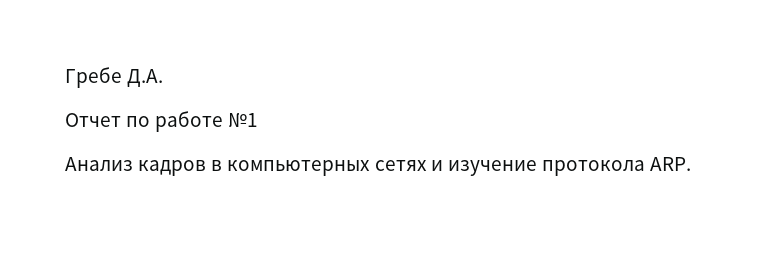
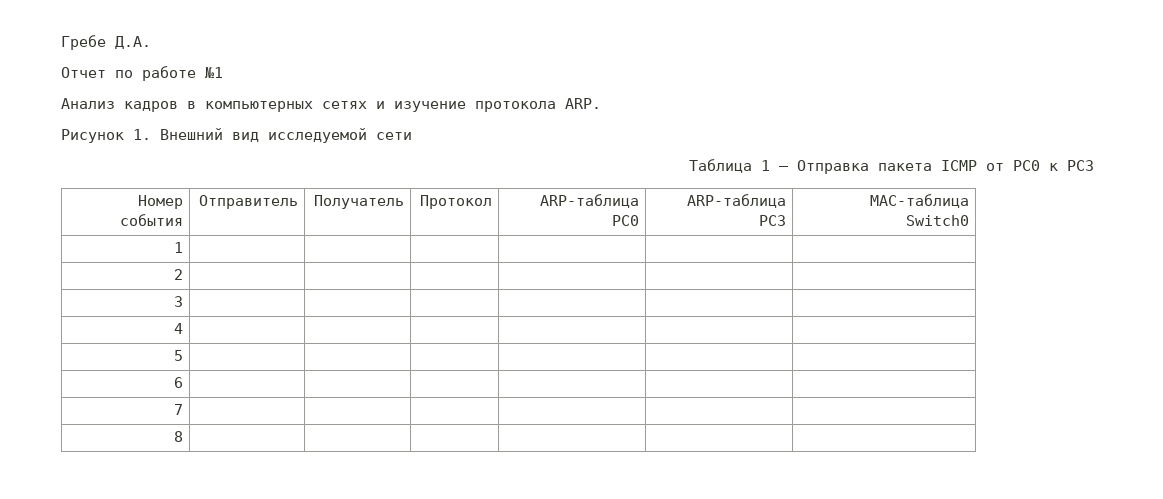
+ Рисунок 1. Внешний вид исследуемой сети
+ Таблица 1 – Отправка пакета ICMP от PC0 к PC3
+ Номер события | Отправитель | Получатель | Протокол | ARP-таблица PC0 | ARP-таблица PC3 | MAC-таблица Switch0
+ 1 | | | | | |
+ 2 | | | | | |
+ 3 | | | | | |
+ 4 | | | | | |
+ 5 | | | | | |
+ 6 | | | | | |
+ 7 | | | | | |
+ 8 | | | | | |

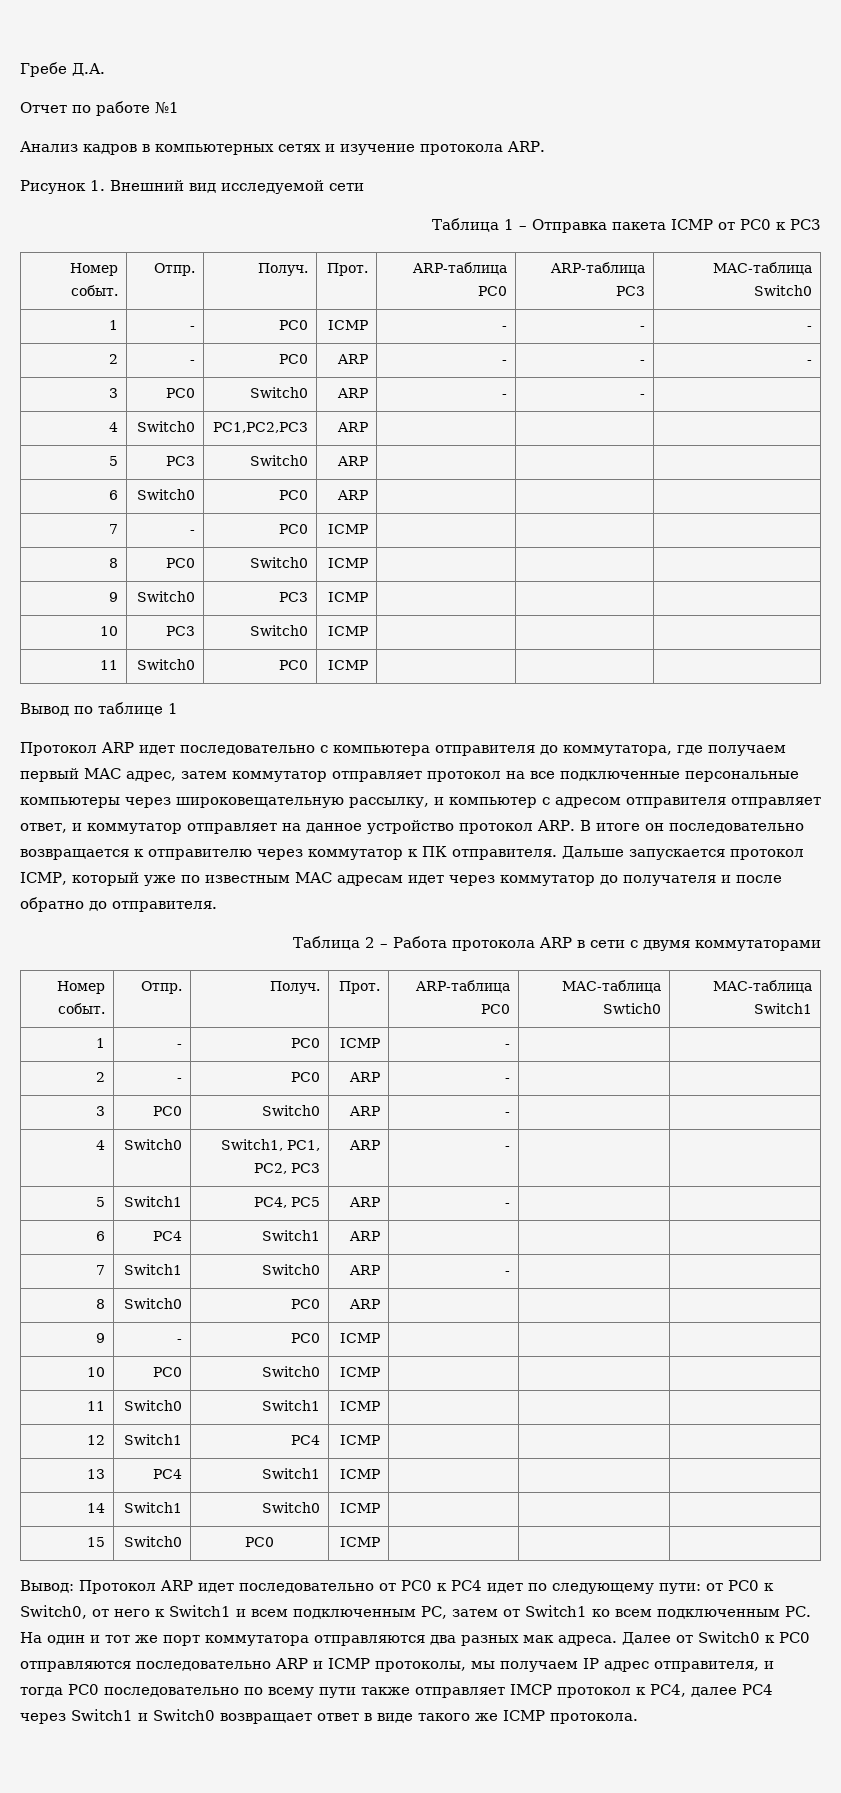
- Номер события | Отправитель | Получатель | Протокол | ARP-таблица PC0 | ARP-таблица PC3 | MAC-таблица Switch0
+ Номер событ. | Отпр. | Получ. | Прот. | ARP-таблица PC0 | ARP-таблица PC3 | MAC-таблица Switch0
- 1 | | | | | |
- 2 | | | | | |
- 3 | | | | | |
- 4 | | | | | |
- 5 | | | | | |
- 6 | | | | | |
- 7 | | | | | |
- 8 | | | | | |
+ 1 | - | PC0 | ICMP | - | - | -
+ 2 | - | PC0 | ARP | - | - | -
+ 3 | PC0 | Switch0 | ARP | - | - |
+ 4 | Switch0 | PC1,PC2,PC3 | ARP | | |
+ 5 | PC3 | Switch0 | ARP | | |
+ 6 | Switch0 | PC0 | ARP | | |
+ 7 | - | PC0 | ICMP | | |
+ 8 | PC0 | Switch0 | ICMP | | |
+ 9 | Switch0 | PC3 | ICMP | | |
+ 10 | PC3 | Switch0 | ICMP | | |
+ 11 | Switch0 | PC0 | ICMP | | |
+ Вывод по таблице 1
+ Протокол ARP идет последовательно с компьютера отправителя до коммутатора, где получаем первый МАС адрес, затем коммутатор отправляет протокол на все подключенные персональные компьютеры через широковещательную рассылку, и компьютер с адресом отправителя отправляет ответ, и коммутатор отправляет на данное устройство протокол ARP. В итоге он последовательно возвращается к отправителю через коммутатор к ПК отправителя. Дальше запускается протокол ICMP, который уже по известным МАС адресам идет через коммутатор до получателя и после обратно до отправителя.
+ Таблица 2 – Работа протокола ARP в сети с двумя коммутаторами
+ Номер событ. | Отпр. | Получ. | Прот. | ARP-таблица PC0 | MAC-таблица Swtich0 | MAC-таблица Switch1
+ 1 | - | PC0 | ICMP | - | |
+ 2 | - | PC0 | ARP | - | |
+ 3 | PC0 | Switch0 | ARP | - | |
+ 4 | Switch0 | Switch1, PC1, PC2, PC3 | ARP | - | |
+ 5 | Switch1 | PC4, PC5 | ARP | - | |
+ 6 | PC4 | Switch1 | ARP | | |
+ 7 | Switch1 | Switch0 | ARP | - | |
+ 8 | Switch0 | PC0 | ARP | | |
+ 9 | - | PC0 | ICMP | | |
+ 10 | PC0 | Switch0 | ICMP | | |
+ 11 | Switch0 | Switch1 | ICMP | | |
+ 12 | Switch1 | PC4 | ICMP | | |
+ 13 | PC4 | Switch1 | ICMP | | |
+ 14 | Switch1 | Switch0 | ICMP | | |
+ 15 | Switch0 | PC0 | ICMP | | |
+ Вывод: Протокол ARP идет последовательно от PC0 к PC4 идет по следующему пути: от PC0 к Switch0, от него к Switch1 и всем подключенным PC, затем от Switch1 ко всем подключенным PC. На один и тот же порт коммутатора отправляются два разных мак адреса. Далее от Switch0 к PC0 отправляются последовательно ARP и ICMP протоколы, мы получаем IP адрес отправителя, и тогда PC0 последовательно по всему пути также отправляет IMCP протокол к PC4, далее PC4 через Switch1 и Switch0 возвращает ответ в виде такого же ICMP протокола.

